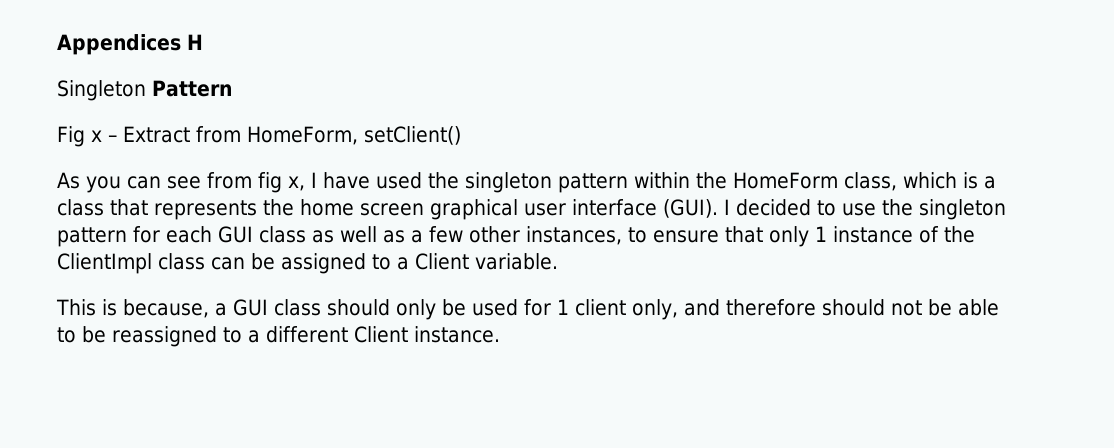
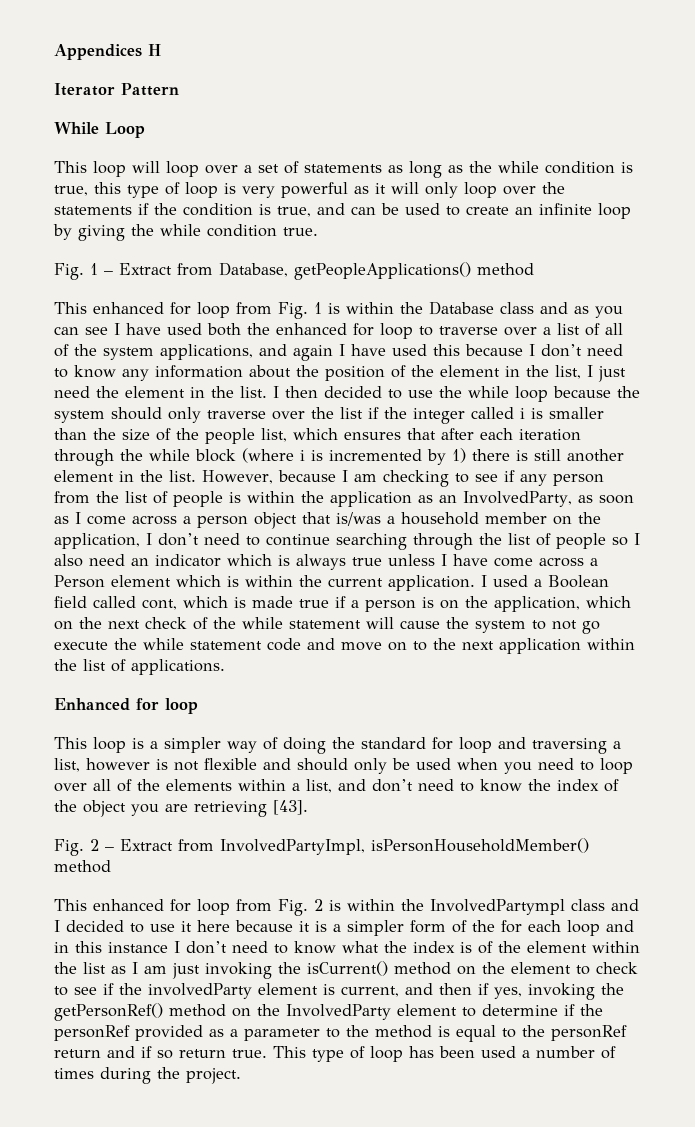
- Singleton Pattern
+ Iterator Pattern
- Fig x – Extract from HomeForm, setClient()
- As you can see from fig x, I have used the singleton pattern within the HomeForm class, which is a class that represents the home screen graphical user interface (GUI). I decided to use the singleton pattern for each GUI class as well as a few other instances, to ensure that only 1 instance of the ClientImpl class can be assigned to a Client variable.
- This is because, a GUI class should only be used for 1 client only, and therefore should not be able to be reassigned to a different Client instance.
+ While Loop
+ This loop will loop over a set of statements as long as the while condition is true, this type of loop is very powerful as it will only loop over the statements if the condition is true, and can be used to create an infinite loop by giving the while condition true.
+ Fig. 1 – Extract from Database, getPeopleApplications() method
+ This enhanced for loop from Fig. 1 is within the Database class and as you can see I have used both the enhanced for loop to traverse over a list of all of the system applications, and again I have used this because I don’t need to know any information about the position of the element in the list, I just need the element in the list. I then decided to use the while loop because the system should only traverse over the list if the integer called i is smaller than the size of the people list, which ensures that after each iteration through the while block (where i is incremented by 1) there is still another element in the list. However, because I am checking to see if any person from the list of people is within the application as an InvolvedParty, as soon as I come across a person object that is/was a household member on the application, I don’t need to continue searching through the list of people so I also need an indicator which is always true unless I have come across a Person element which is within the current application. I used a Boolean field called cont, which is made true if a person is on the application, which on the next check of the while statement will cause the system to not go execute the while statement code and move on to the next application within the list of applications.
+ Enhanced for loop
+ This loop is a simpler way of doing the standard for loop and traversing a list, however is not flexible and should only be used when you need to loop over all of the elements within a list, and don’t need to know the index of the object you are retrieving [43].
+ Fig. 2 – Extract from InvolvedPartyImpl, isPersonHouseholdMember() method
+ This enhanced for loop from Fig. 2 is within the InvolvedPartympl class and I decided to use it here because it is a simpler form of the for each loop and in this instance I don’t need to know what the index is of the element within the list as I am just invoking the isCurrent() method on the element to check to see if the involvedParty element is current, and then if yes, invoking the getPersonRef() method on the InvolvedParty element to determine if the personRef provided as a parameter to the method is equal to the personRef return and if so return true. This type of loop has been used a number of times during the project.

